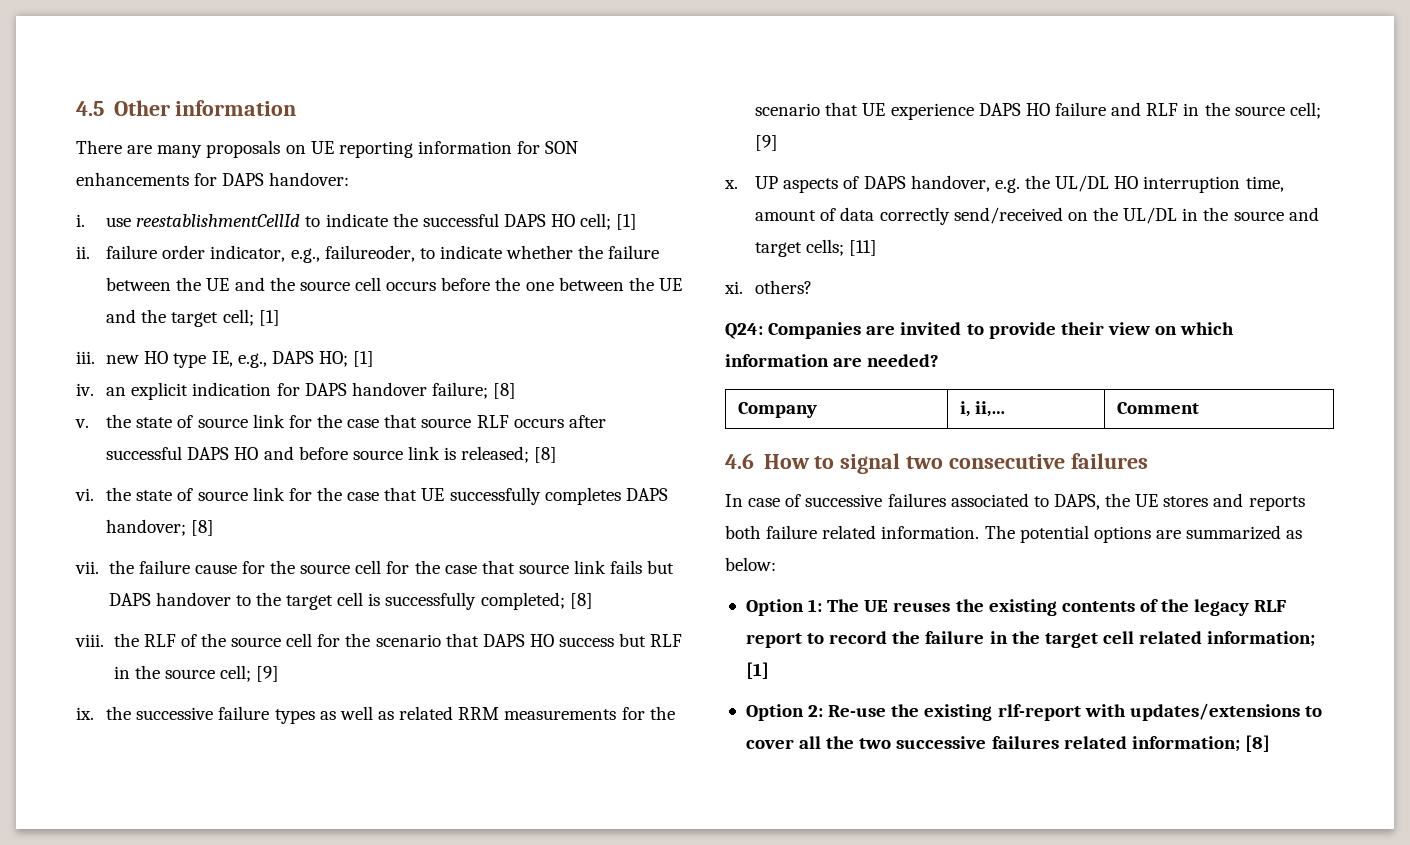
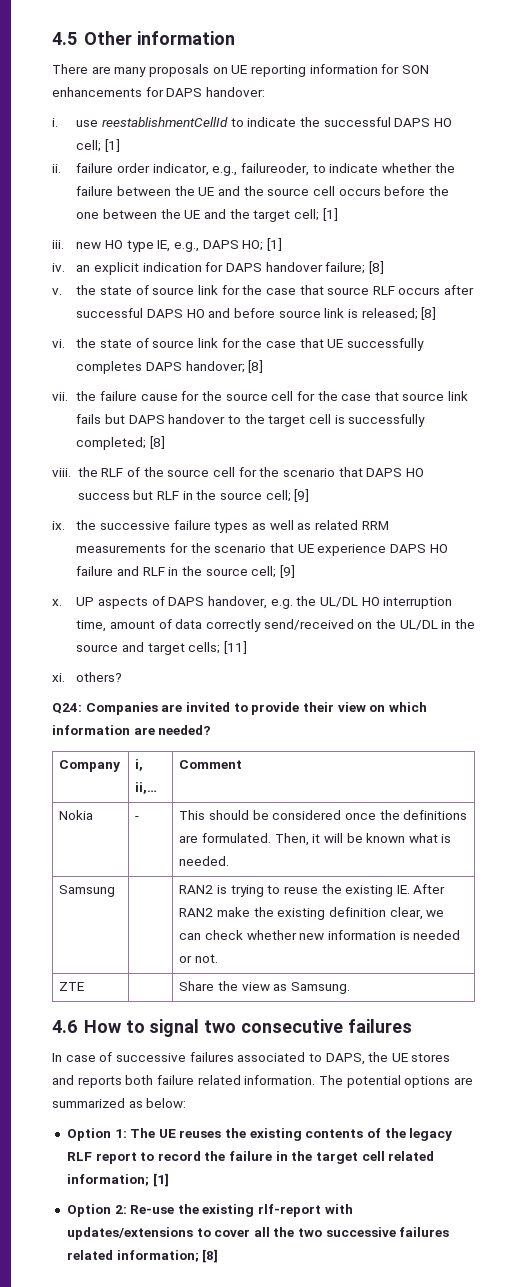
+ Nokia | - | This should be considered once the definitions are formulated. Then, it will be known what is needed.
+ Samsung | | RAN2 is trying to reuse the existing IE. After RAN2 make the existing definition clear, we can check whether new information is needed or not.
+ ZTE | | Share the view as Samsung.

